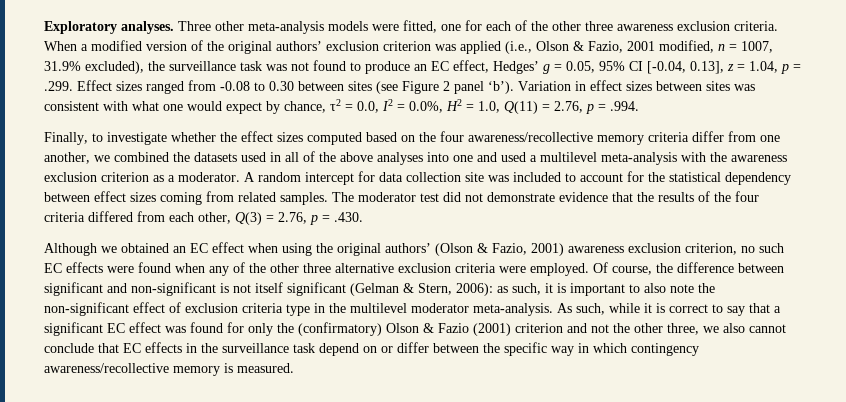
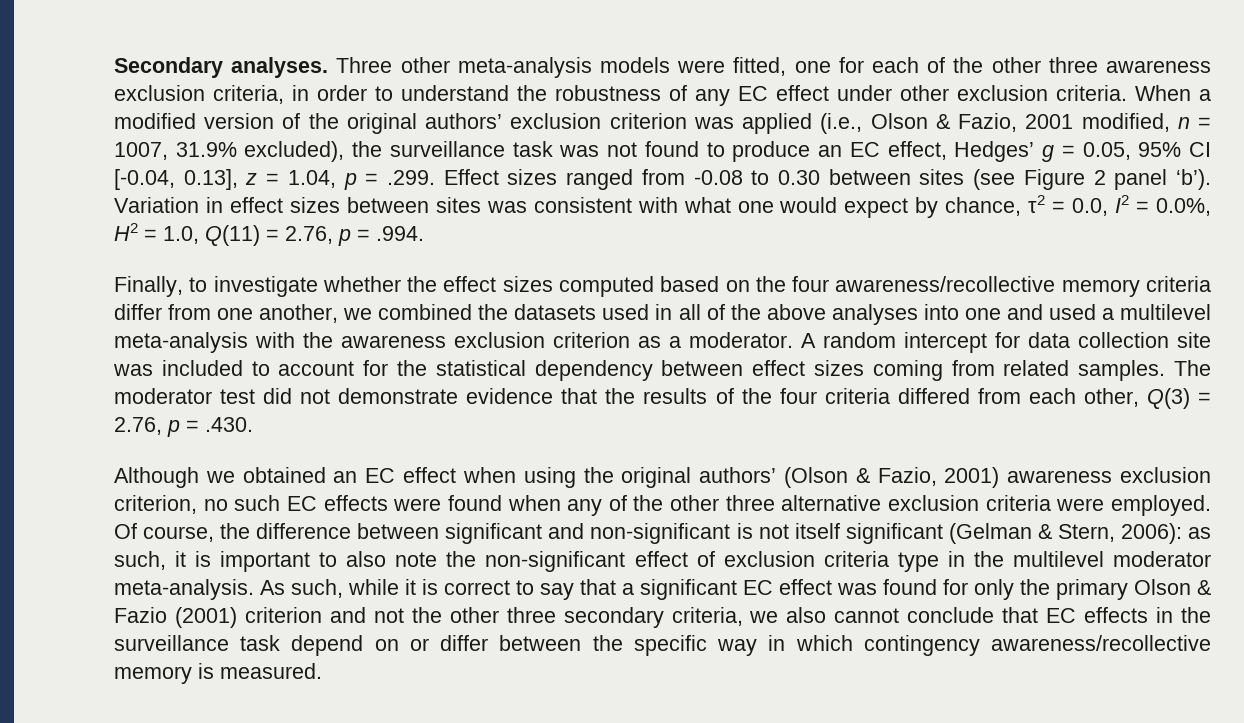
- Exploratory analyses.
+ Secondary analyses.
- Three other meta-analysis models were fitted, one for each of the other three awareness exclusion criteria.
+ Three other meta-analysis models were fitted, one for each of the other three awareness exclusion criteria, in order to understand the robustness of any EC effect under other exclusion criteria.
- As such, while it is correct to say that a significant EC effect was found for only the (confirmatory) Olson & Fazio (2001) criterion and not the other three, we also cannot conclude that EC effects in the surveillance task depend on or differ between the specific way in which contingency awareness/recollective memory is measured.
+ As such, while it is correct to say that a significant EC effect was found for only the primary Olson & Fazio (2001) criterion and not the other three secondary criteria, we also cannot conclude that EC effects in the surveillance task depend on or differ between the specific way in which contingency awareness/recollective memory is measured.

